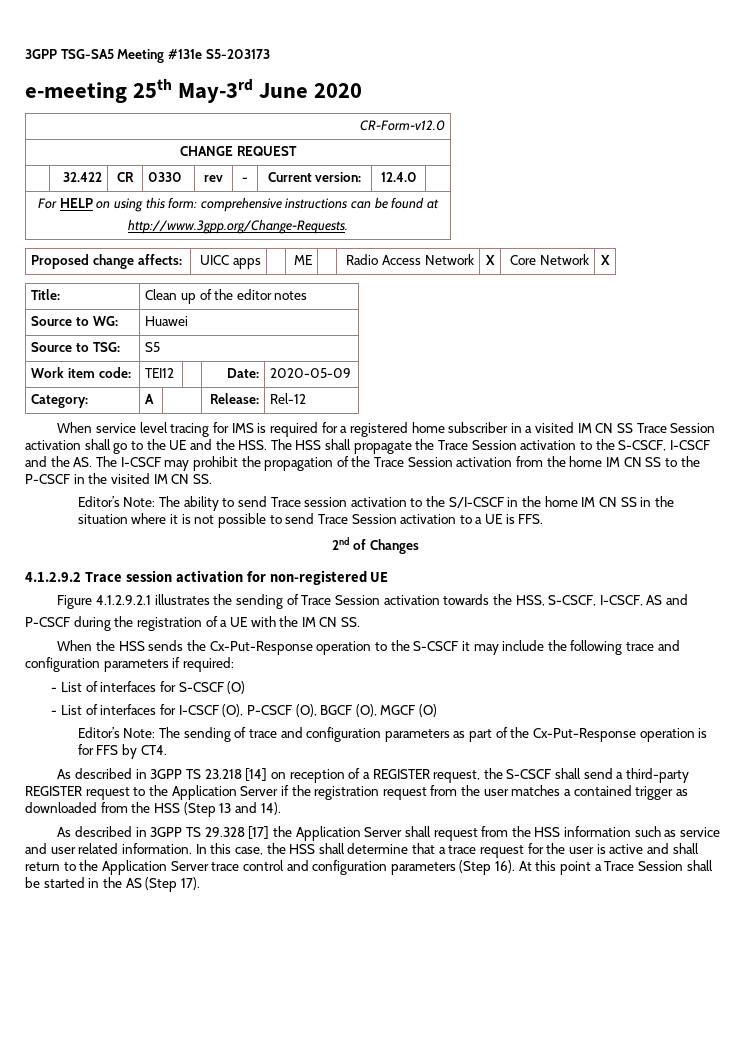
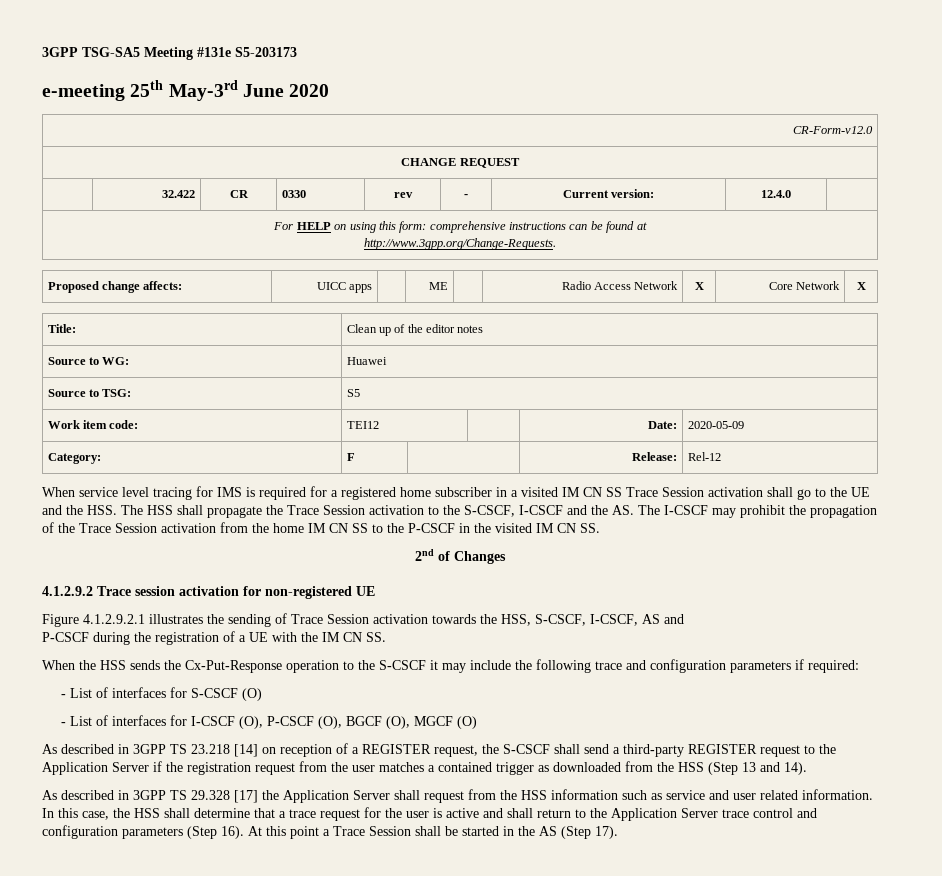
- Category: | A | | Release: | Rel-12
+ Category: | F | | Release: | Rel-12
- Editor’s Note: The ability to send Trace session activation to the S/I-CSCF in the home IM CN SS in the situation where it is not possible to send Trace Session activation to a UE is FFS.
- Editor’s Note: The sending of trace and configuration parameters as part of the Cx-Put-Response operation is for FFS by CT4.

